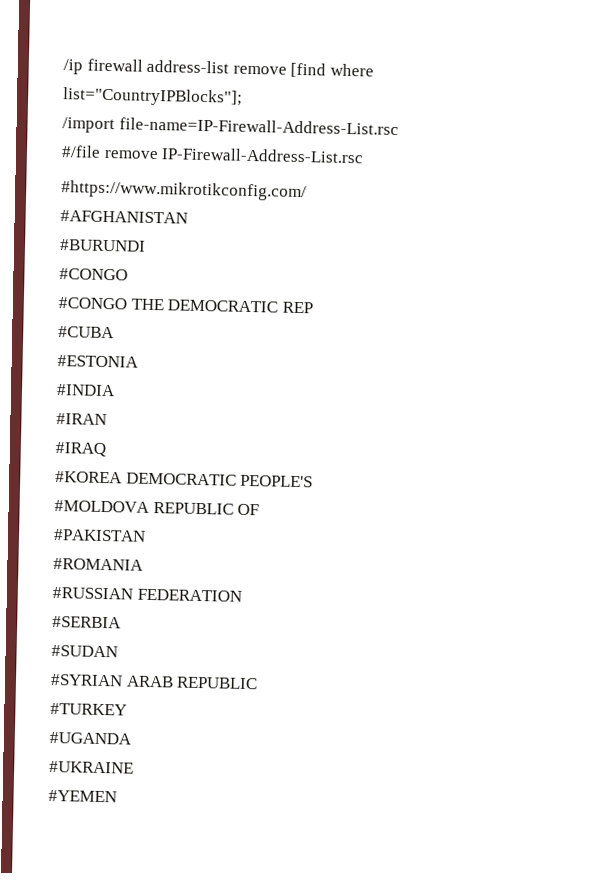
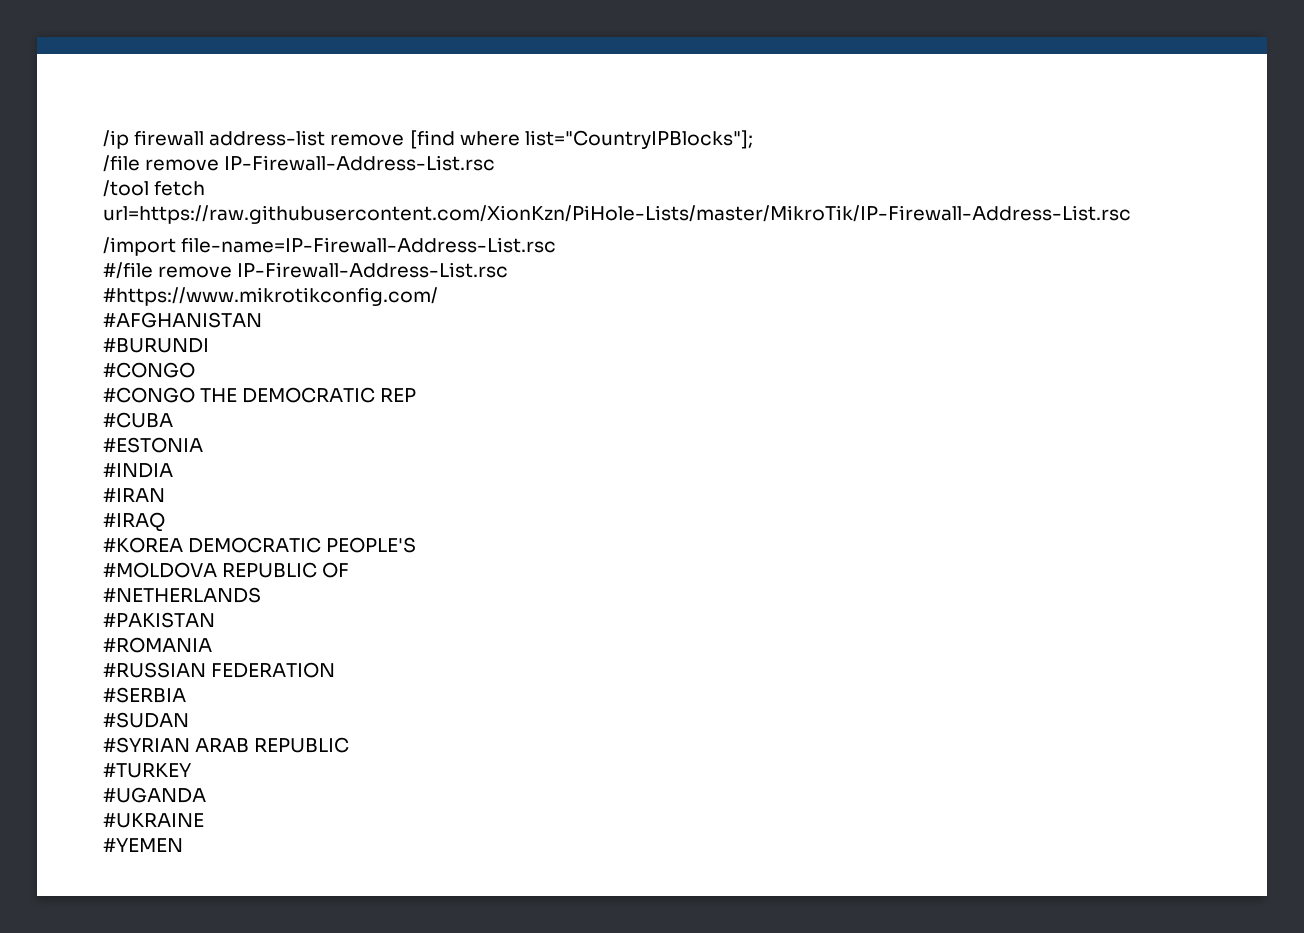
+ /file remove IP-Firewall-Address-List.rsc
+ /tool fetch url=https://raw.githubusercontent.com/XionKzn/PiHole-Lists/master/MikroTik/IP-Firewall-Address-List.rsc
+ #NETHERLANDS

